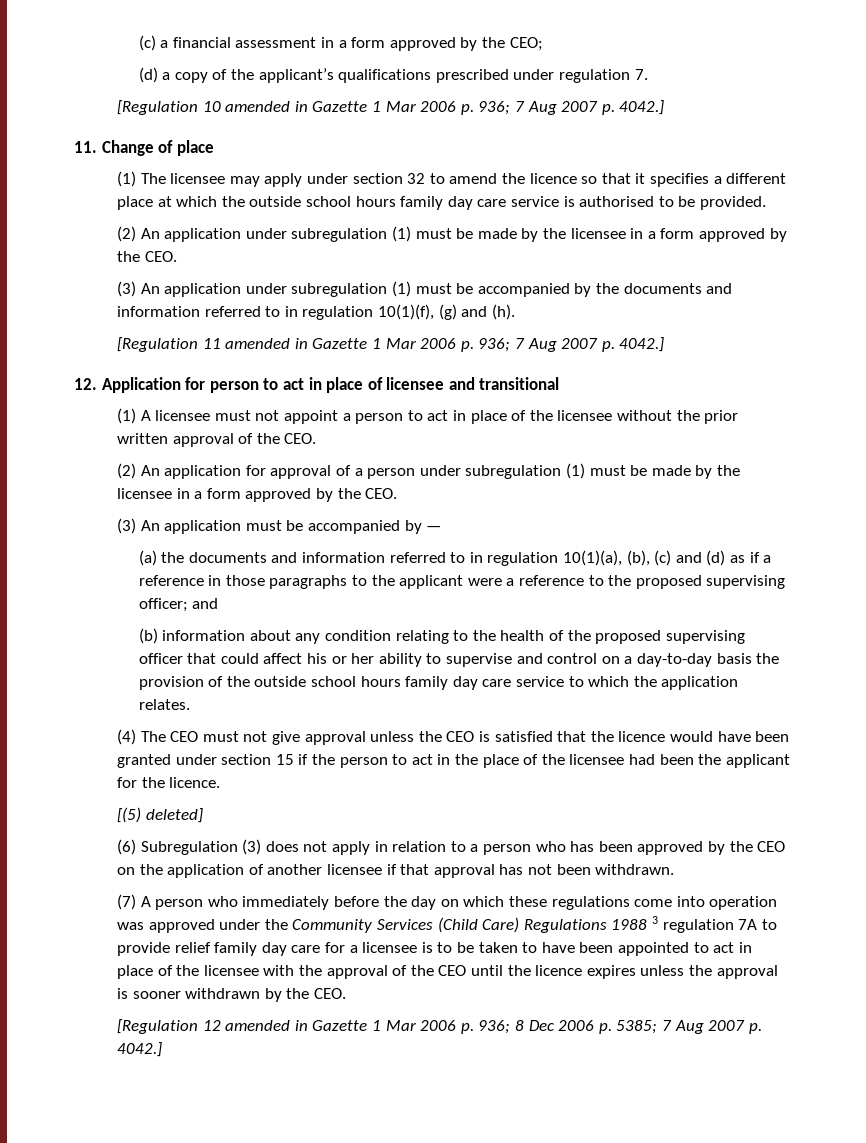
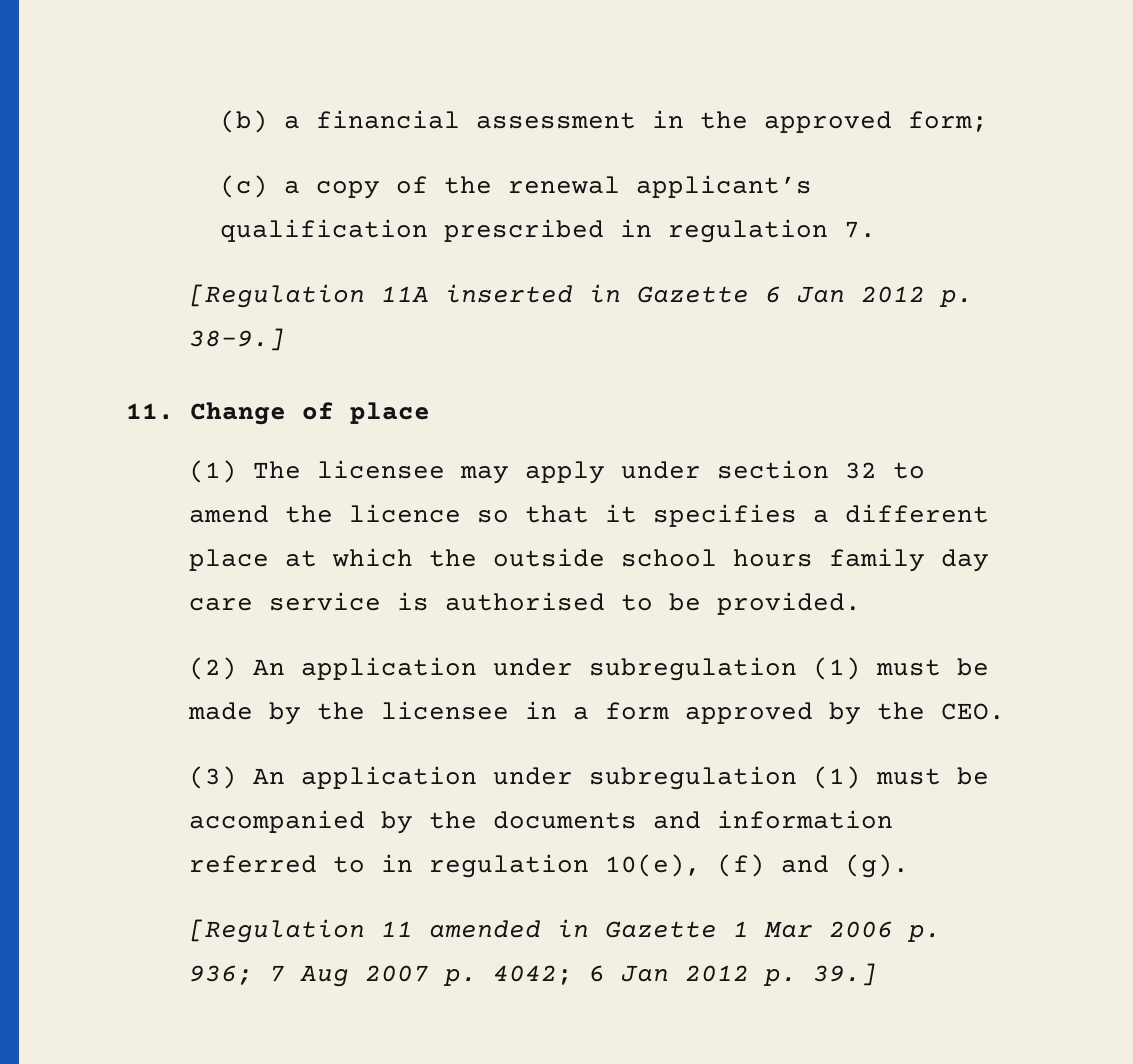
- (c) a financial assessment in a form approved by the CEO;
- (d) a copy of the applicant’s qualifications prescribed under regulation 7.
- [Regulation 10 amended in Gazette 1 Mar 2006 p. 936; 7 Aug 2007 p. 4042.]
+ (b) a financial assessment in the approved form;
+ (c) a copy of the renewal applicant’s qualification prescribed in regulation 7.
+ [Regulation 11A inserted in Gazette 6 Jan 2012 p. 38-9.]
- (3) An application under subregulation (1) must be accompanied by the documents and information referred to in regulation 10(1)(f), (g) and (h).
+ (3) An application under subregulation (1) must be accompanied by the documents and information referred to in regulation 10(e), (f) and (g).
- [Regulation 11 amended in Gazette 1 Mar 2006 p. 936; 7 Aug 2007 p. 4042.]
- 12. Application for person to act in place of licensee and transitional
- (1) A licensee must not appoint a person to act in place of the licensee without the prior written approval of the CEO.
- (2) An application for approval of a person under subregulation (1) must be made by the licensee in a form approved by the CEO.
- (3) An application must be accompanied by —
- (a) the documents and information referred to in regulation 10(1)(a), (b), (c) and (d) as if a reference in those paragraphs to the applicant were a reference to the proposed supervising officer; and
- (b) information about any condition relating to the health of the proposed supervising officer that could affect his or her ability to supervise and control on a day-to-day basis the provision of the outside school hours family day care service to which the application relates.
- (4) The CEO must not give approval unless the CEO is satisfied that the licence would have been granted under section 15 if the person to act in the place of the licensee had been the applicant for the licence.
- [(5) deleted]
- (6) Subregulation (3) does not apply in relation to a person who has been approved by the CEO on the application of another licensee if that approval has not been withdrawn.
- (7) A person who immediately before the day on which these regulations come into operation was approved under the Community Services (Child Care) Regulations 1988 3 regulation 7A to provide relief family day care for a licensee is to be taken to have been appointed to act in place of the licensee with the approval of the CEO until the licence expires unless the approval is sooner withdrawn by the CEO.
- [Regulation 12 amended in Gazette 1 Mar 2006 p. 936; 8 Dec 2006 p. 5385; 7 Aug 2007 p. 4042.]
+ [Regulation 11 amended in Gazette 1 Mar 2006 p. 936; 7 Aug 2007 p. 4042; 6 Jan 2012 p. 39.]

